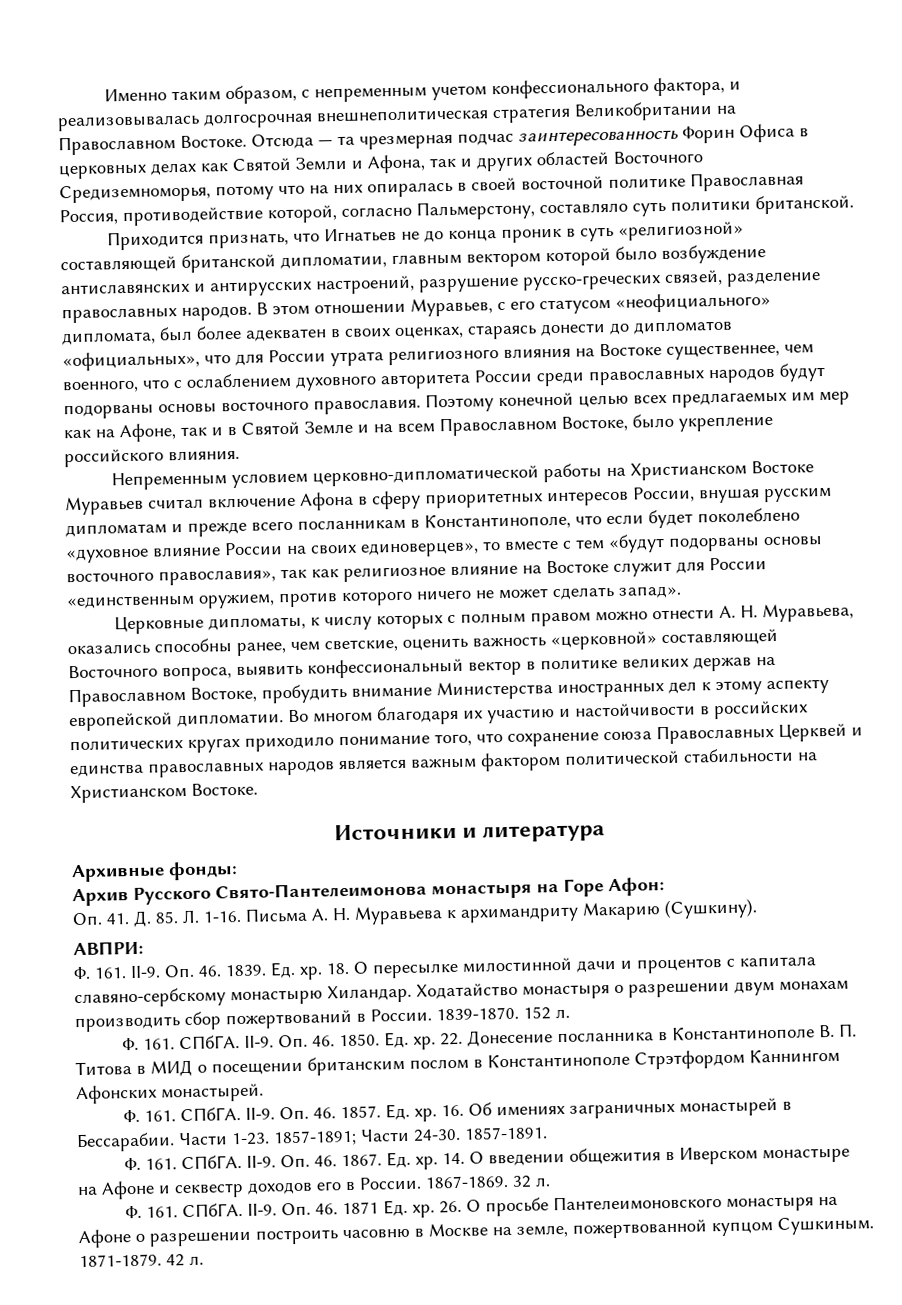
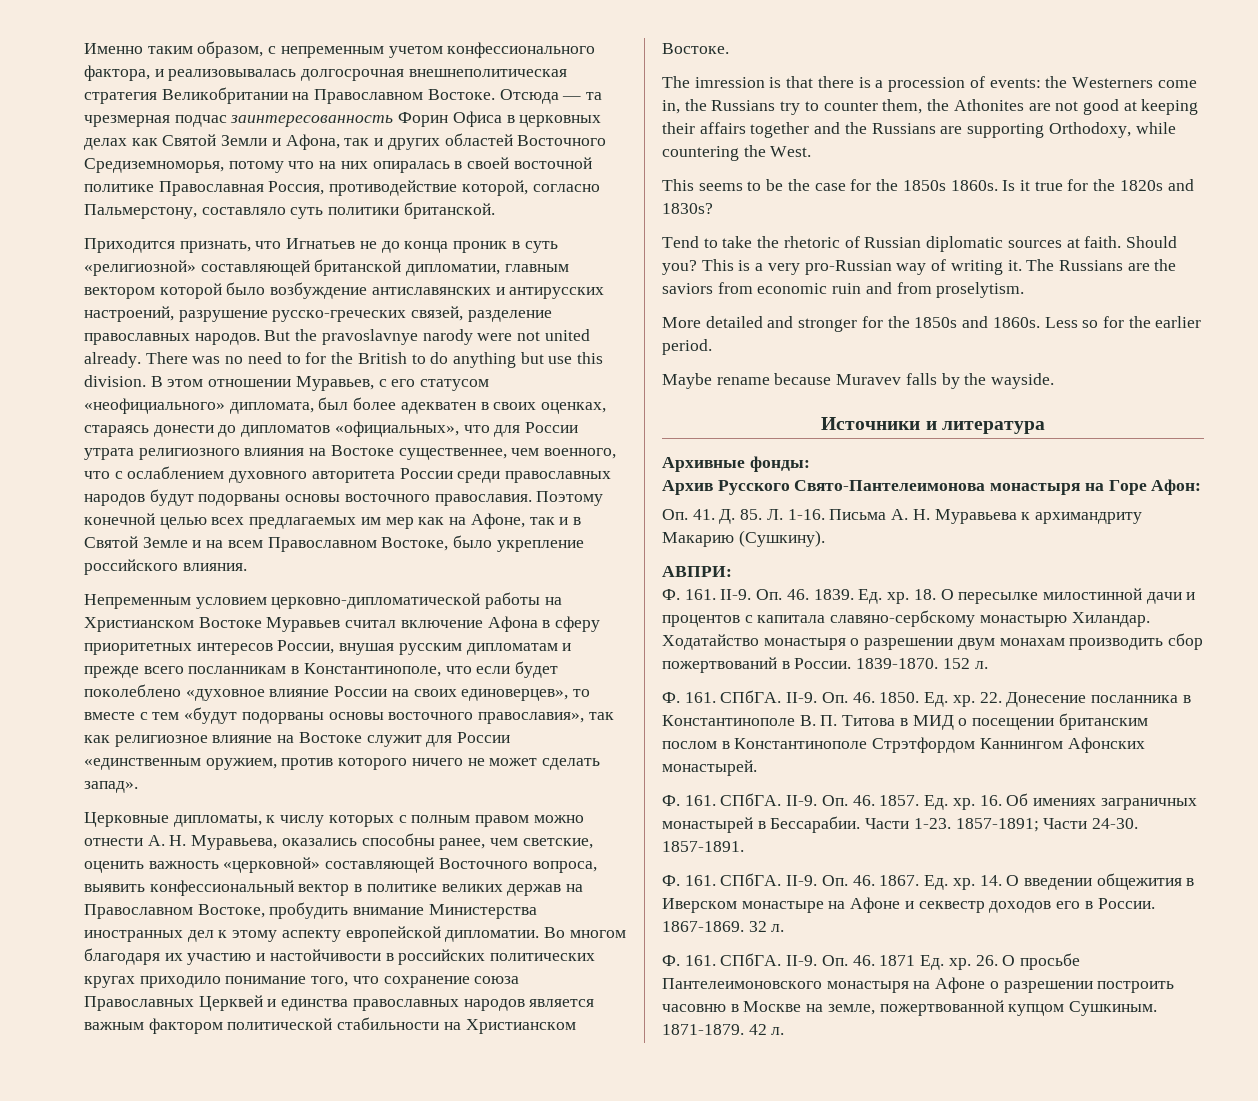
+ But the pravoslavnye narody were not united already. There was no need to for the British to do anything but use this division.
+ The imression is that there is a procession of events: the Westerners come in, the Russians try to counter them, the Athonites are not good at keeping their affairs together and the Russians are supporting Orthodoxy, while countering the West.
+ This seems to be the case for the 1850s 1860s. Is it true for the 1820s and 1830s?
+ Tend to take the rhetoric of Russian diplomatic sources at faith. Should you? This is a very pro-Russian way of writing it. The Russians are the saviors from economic ruin and from proselytism.
+ More detailed and stronger for the 1850s and 1860s. Less so for the earlier period.
+ Maybe rename because Muravev falls by the wayside.

